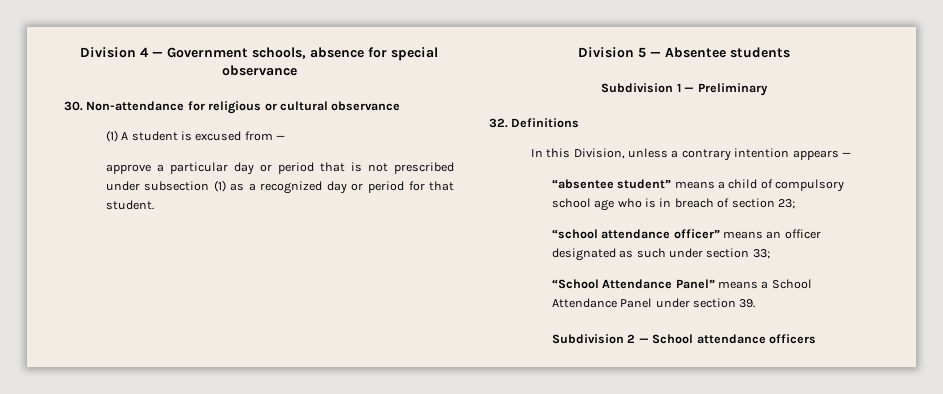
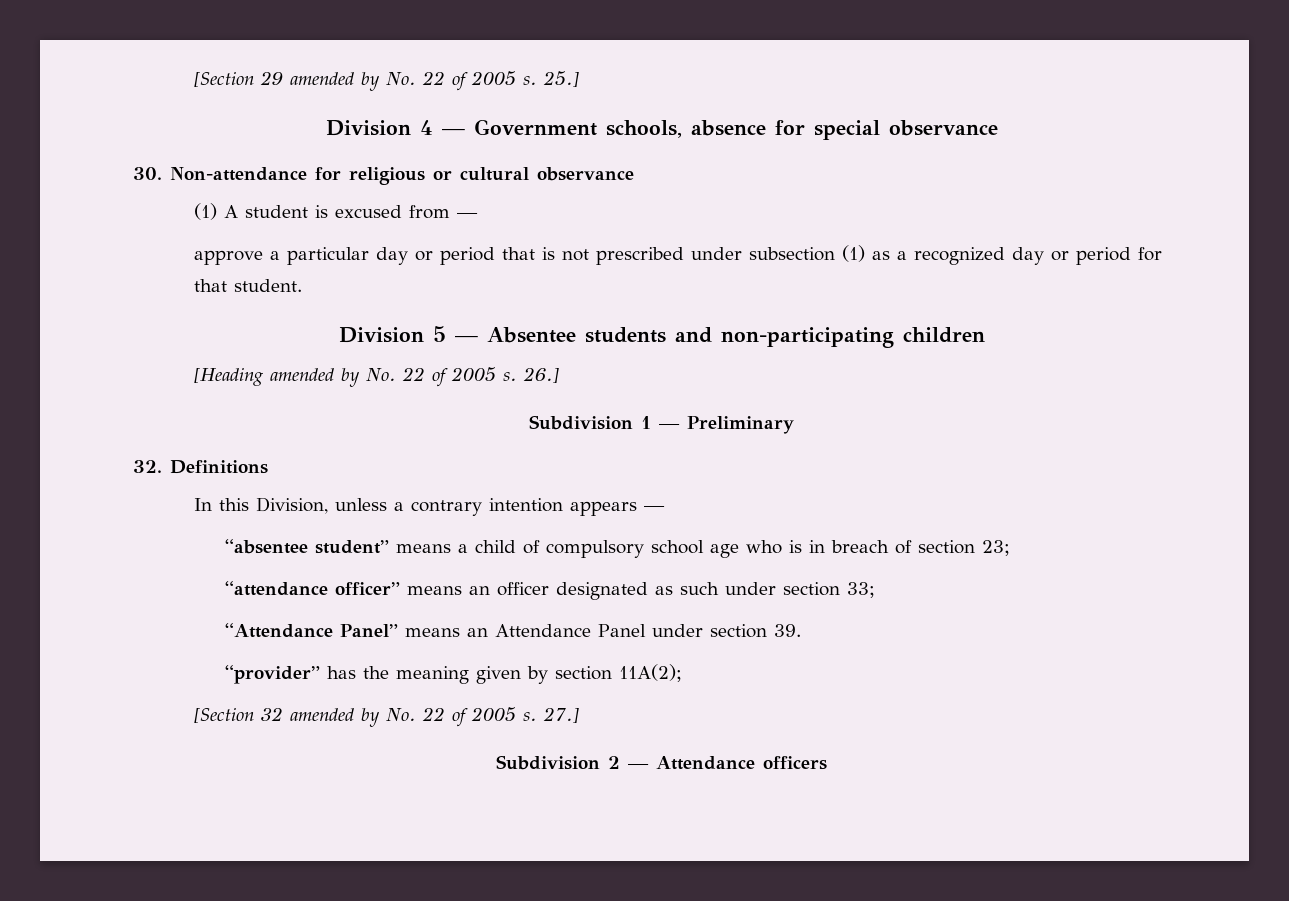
+ [Section 29 amended by No. 22 of 2005 s. 25.]
- Division 5 — Absentee students
+ Division 5 — Absentee students and non-participating children
+ [Heading amended by No. 22 of 2005 s. 26.]
- “school attendance officer” means an officer designated as such under section 33;
+ “attendance officer” means an officer designated as such under section 33;
- “School Attendance Panel” means a School Attendance Panel under section 39.
+ “Attendance Panel” means an Attendance Panel under section 39.
+ “provider” has the meaning given by section 11A(2);
+ [Section 32 amended by No. 22 of 2005 s. 27.]
- Subdivision 2 — School attendance officers
+ Subdivision 2 — Attendance officers

